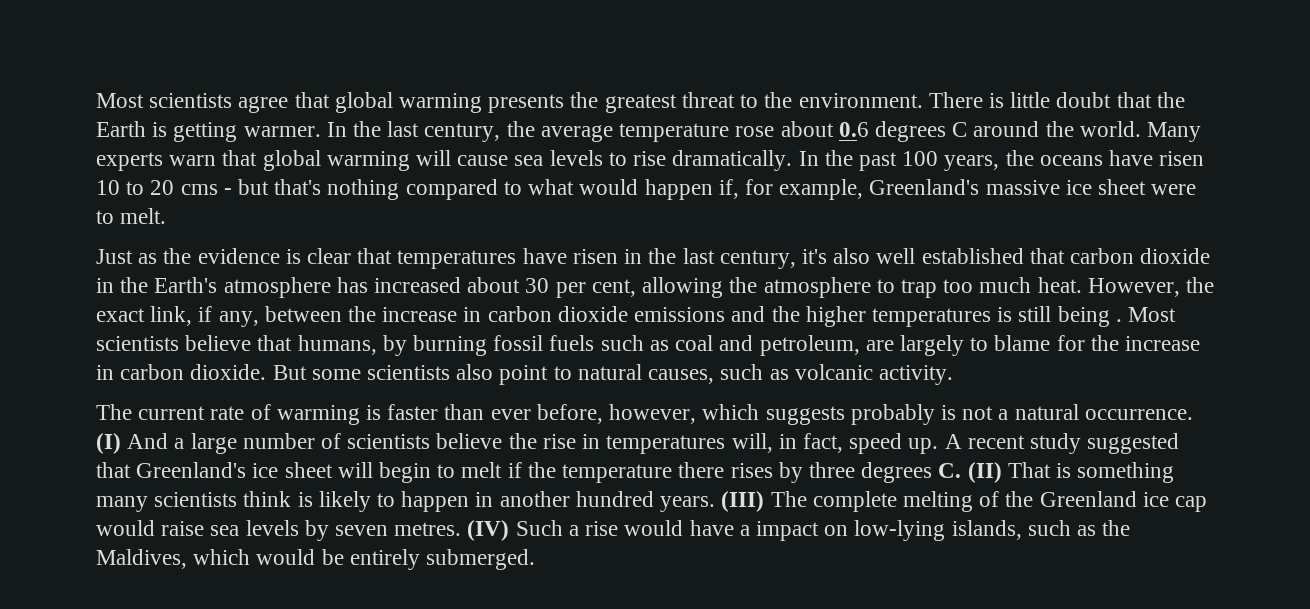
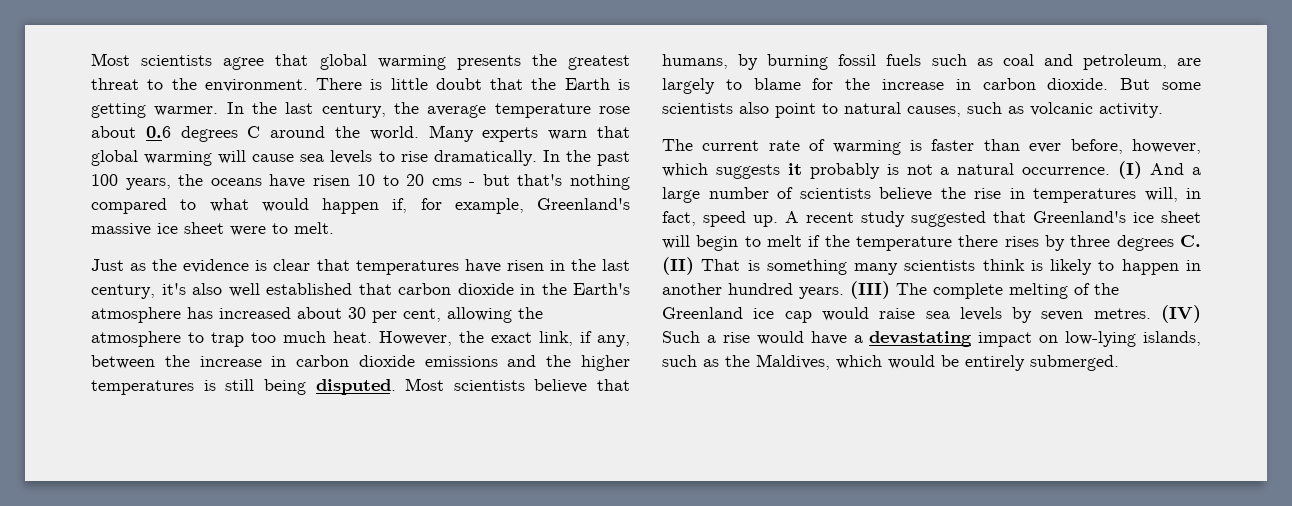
- However, the exact link, if any, between the increase in carbon dioxide emissions and the higher temperatures is still being .
+ However, the exact link, if any, between the increase in carbon dioxide emissions and the higher temperatures is still being disputed.
- The current rate of warming is faster than ever before, however, which suggests probably is not a natural occurrence.
+ The current rate of warming is faster than ever before, however, which suggests it probably is not a natural occurrence.
- (IV) Such a rise would have a impact on low-lying islands, such as the Maldives, which would be entirely submerged.
+ (IV) Such a rise would have a devastating impact on low-lying islands, such as the Maldives, which would be entirely submerged.

